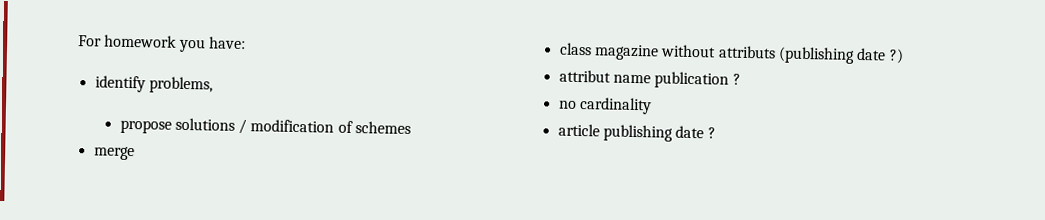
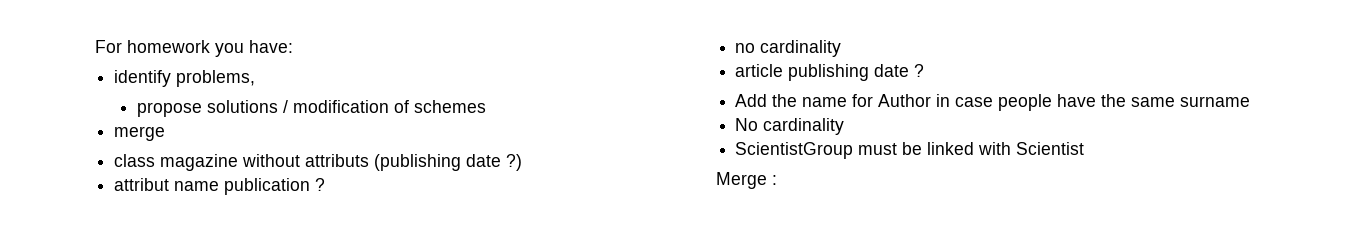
+ Add the name for Author in case people have the same surname
+ No cardinality
+ ScientistGroup must be linked with Scientist
+ Merge :

